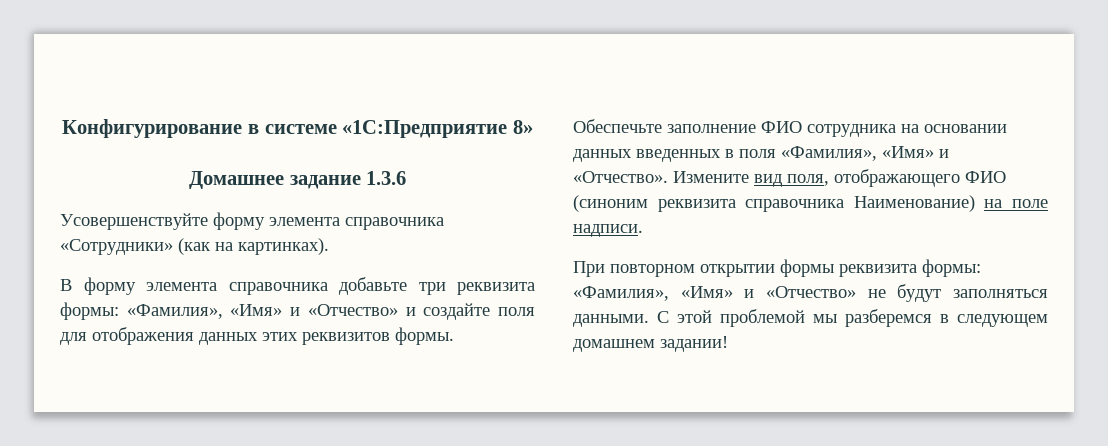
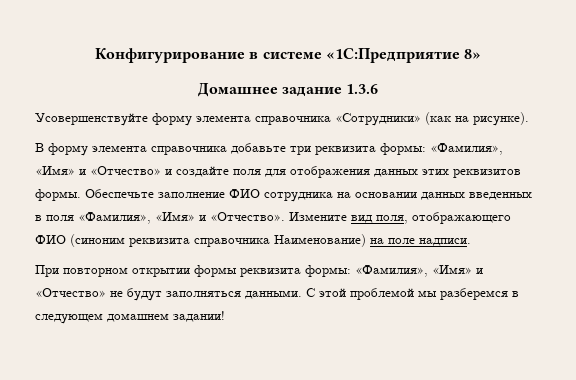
- Усовершенствуйте форму элемента справочника «Сотрудники» (как на картинках).
+ Усовершенствуйте форму элемента справочника «Сотрудники» (как на рисунке).

